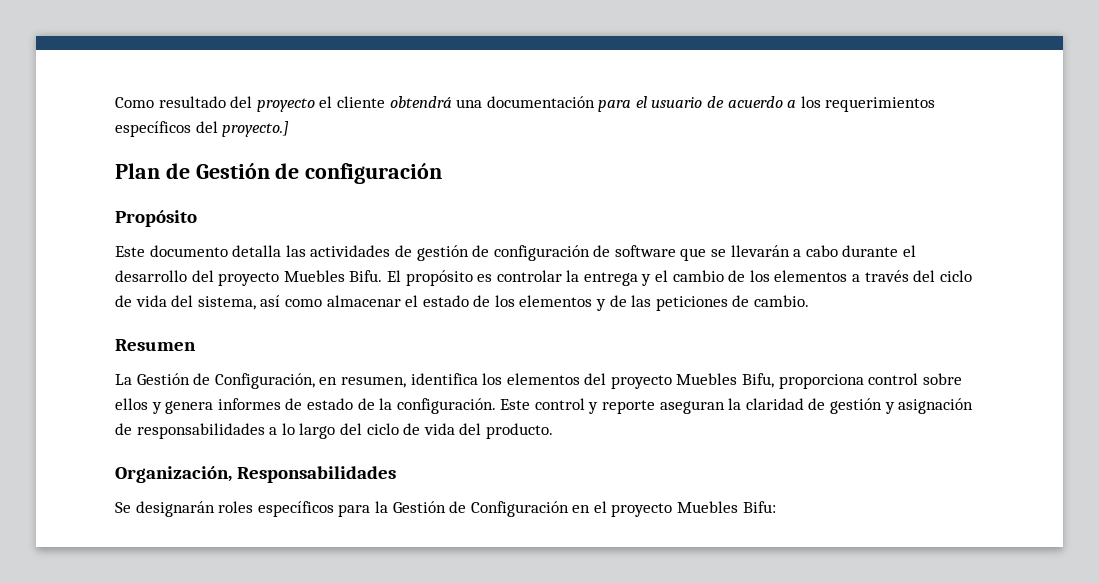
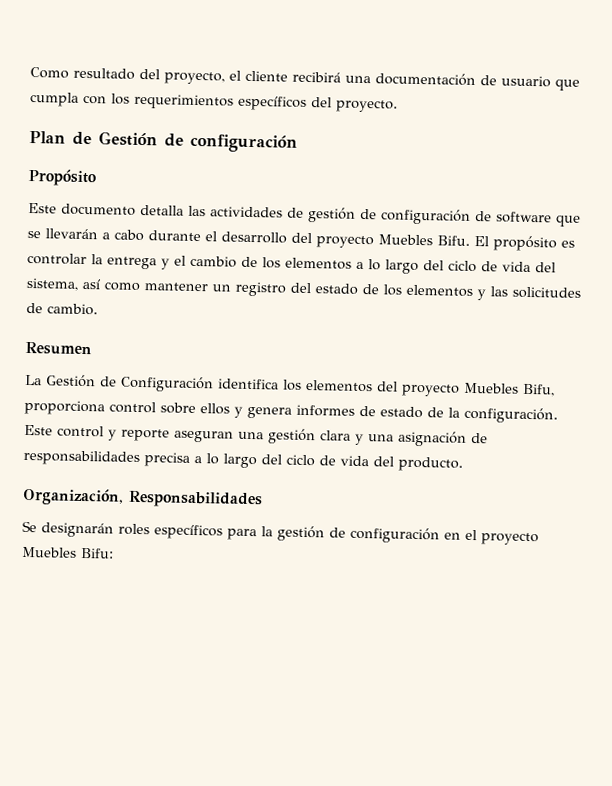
- Como resultado del proyecto el cliente obtendrá una documentación para el usuario de acuerdo a los requerimientos específicos del proyecto.]
+ Como resultado del proyecto, el cliente recibirá una documentación de usuario que cumpla con los requerimientos específicos del proyecto.
- El propósito es controlar la entrega y el cambio de los elementos a través del ciclo de vida del sistema, así como almacenar el estado de los elementos y de las peticiones de cambio.
+ El propósito es controlar la entrega y el cambio de los elementos a lo largo del ciclo de vida del sistema, así como mantener un registro del estado de los elementos y las solicitudes de cambio.
- La Gestión de Configuración, en resumen, identifica los elementos del proyecto Muebles Bifu, proporciona control sobre ellos y genera informes de estado de la configuración.
+ La Gestión de Configuración identifica los elementos del proyecto Muebles Bifu, proporciona control sobre ellos y genera informes de estado de la configuración.
- Este control y reporte aseguran la claridad de gestión y asignación de responsabilidades a lo largo del ciclo de vida del producto.
+ Este control y reporte aseguran una gestión clara y una asignación de responsabilidades precisa a lo largo del ciclo de vida del producto.
- Se designarán roles específicos para la Gestión de Configuración en el proyecto Muebles Bifu:
+ Se designarán roles específicos para la gestión de configuración en el proyecto Muebles Bifu:

